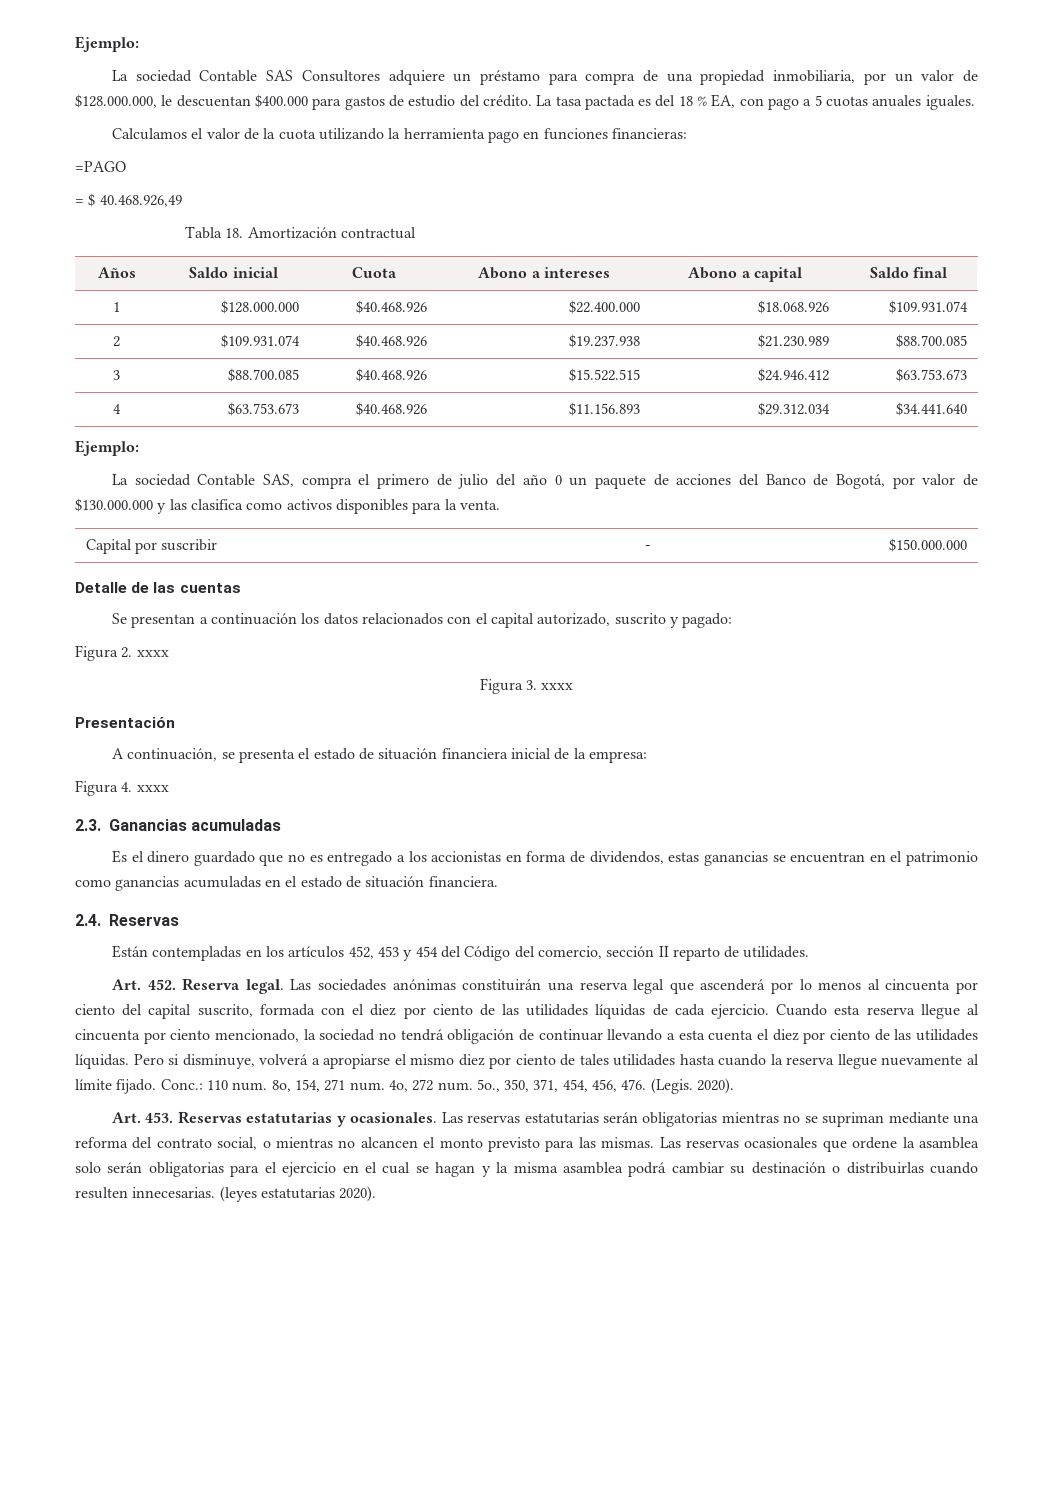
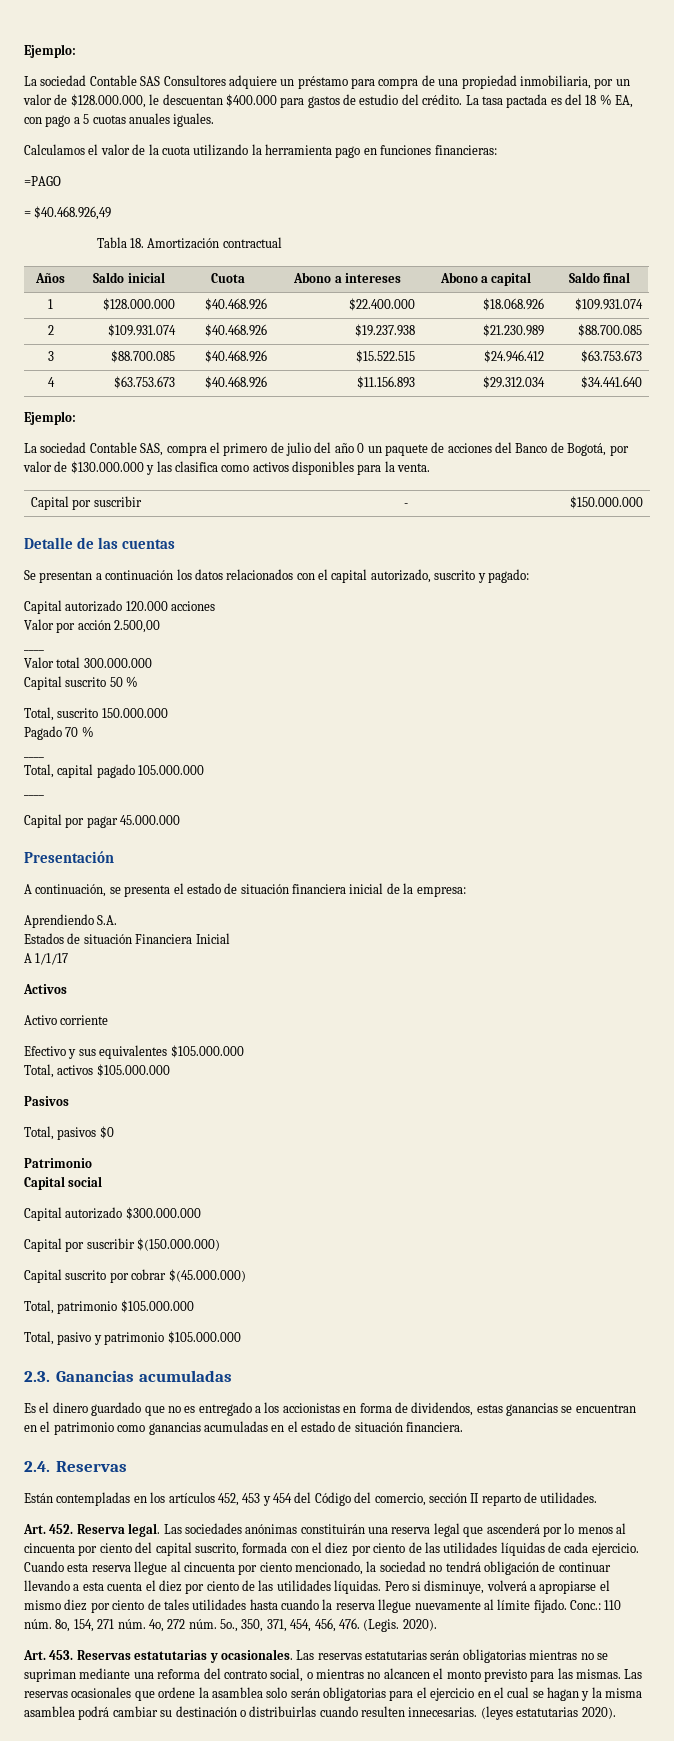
- = $ 40.468.926,49
+ = $40.468.926,49
- Figura 2. xxxx
- Figura 3. xxxx
+ Capital autorizado 120.000 acciones
+ Valor por acción 2.500,00
+ ____
+ Valor total 300.000.000
+ Capital suscrito 50 %
+ Total, suscrito 150.000.000
+ Pagado 70 %
+ ____
+ Total, capital pagado 105.000.000
+ ____
+ Capital por pagar 45.000.000
- Figura 4. xxxx
+ Aprendiendo S.A.
+ Estados de situación Financiera Inicial
+ A 1/1/17
+ Activos
+ Activo corriente
+ Efectivo y sus equivalentes $105.000.000
+ Total, activos $105.000.000
+ Pasivos
+ Total, pasivos $0
+ Patrimonio
+ Capital social
+ Capital autorizado $300.000.000
+ Capital por suscribir $(150.000.000)
+ Capital suscrito por cobrar $(45.000.000)
+ Total, patrimonio $105.000.000
+ Total, pasivo y patrimonio $105.000.000
- Conc.: 110 num.
+ Conc.: 110 núm.
- 8o, 154, 271 num.
+ 8o, 154, 271 núm.
- 4o, 272 num.
+ 4o, 272 núm.

